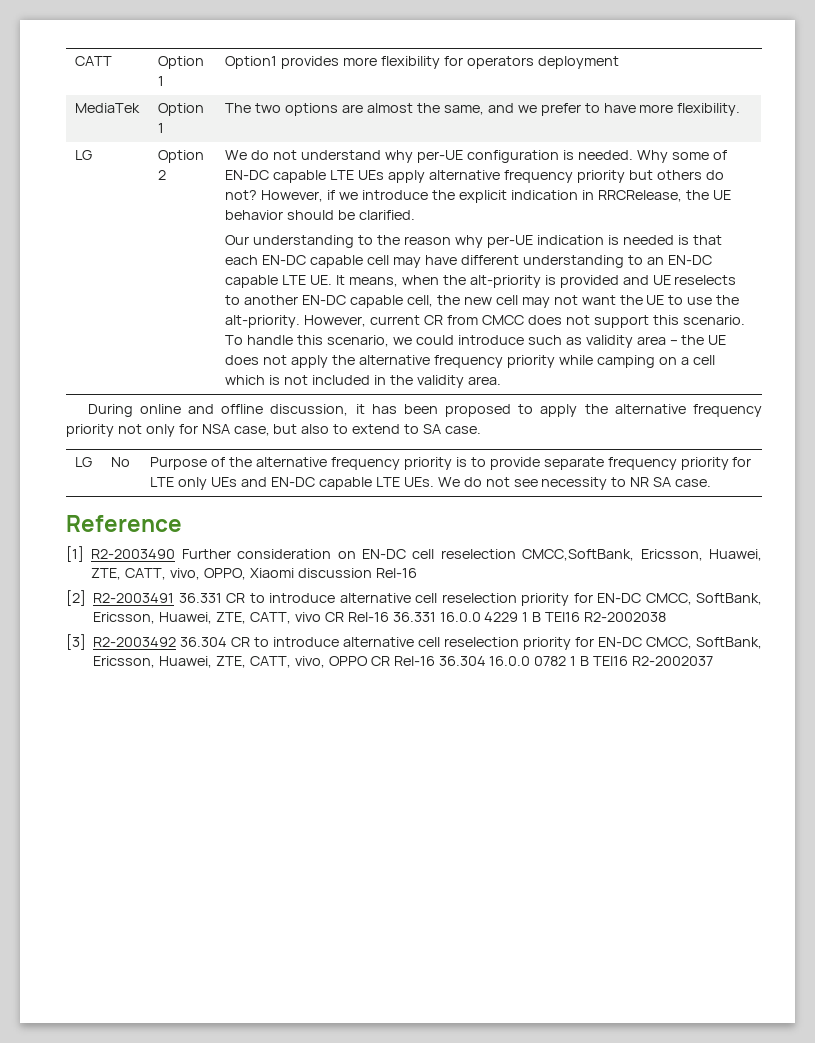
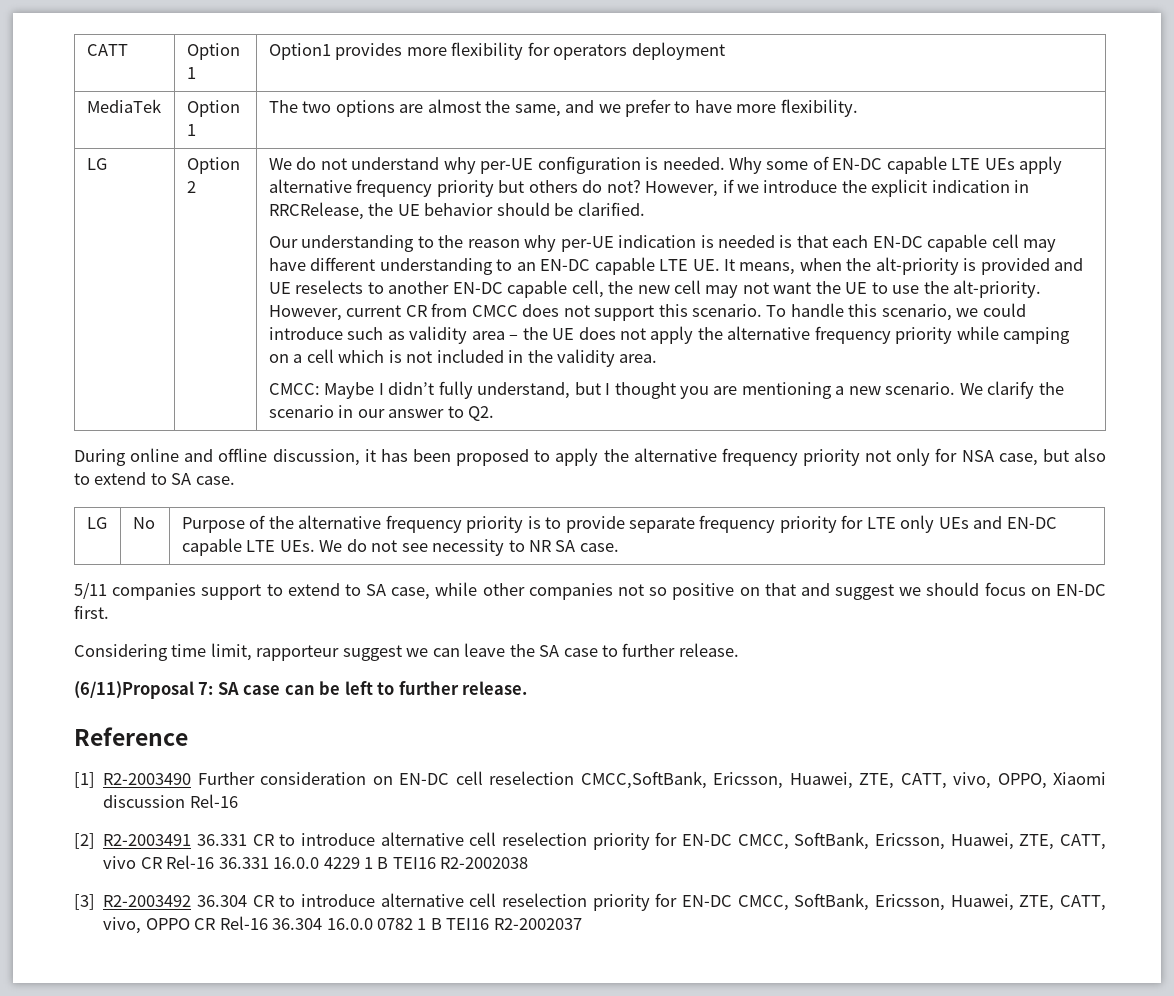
+ CMCC: Maybe I didn’t fully understand, but I thought you are mentioning a new scenario. We clarify the scenario in our answer to Q2.
+ 5/11 companies support to extend to SA case, while other companies not so positive on that and suggest we should focus on EN-DC first.
+ Considering time limit, rapporteur suggest we can leave the SA case to further release.
+ (6/11)Proposal 7: SA case can be left to further release.

